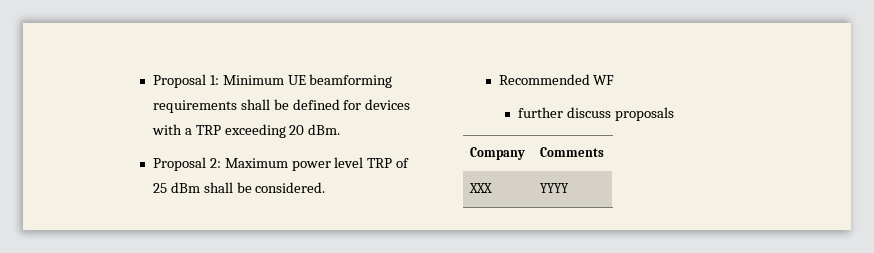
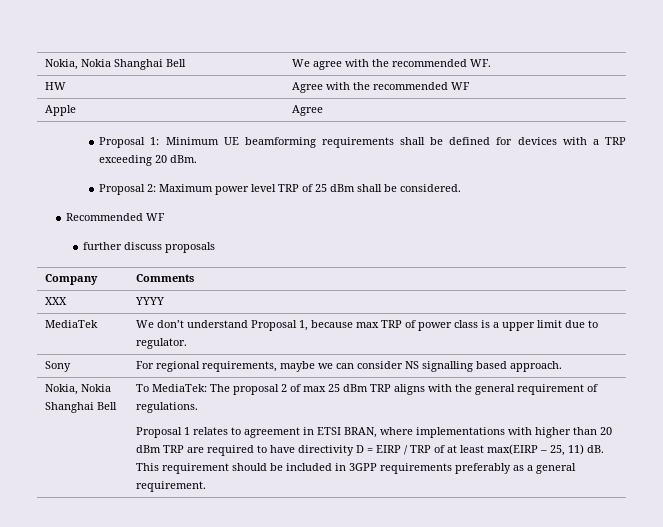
+ Nokia, Nokia Shanghai Bell | We agree with the recommended WF.
+ HW | Agree with the recommended WF
+ Apple | Agree
+ MediaTek | We don’t understand Proposal 1, because max TRP of power class is a upper limit due to regulator.
+ Sony | For regional requirements, maybe we can consider NS signalling based approach.
+ Nokia, Nokia Shanghai Bell | To MediaTek: The proposal 2 of max 25 dBm TRP aligns with the general requirement of regulations.
+ Proposal 1 relates to agreement in ETSI BRAN, where implementations with higher than 20 dBm TRP are required to have directivity D = EIRP / TRP of at least max(EIRP – 25, 11) dB. This requirement should be included in 3GPP requirements preferably as a general requirement.

